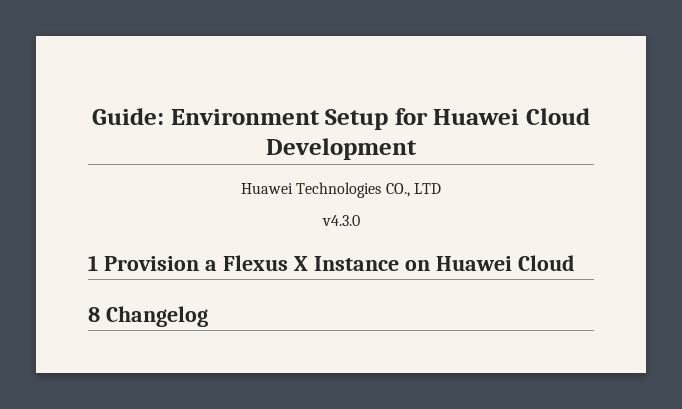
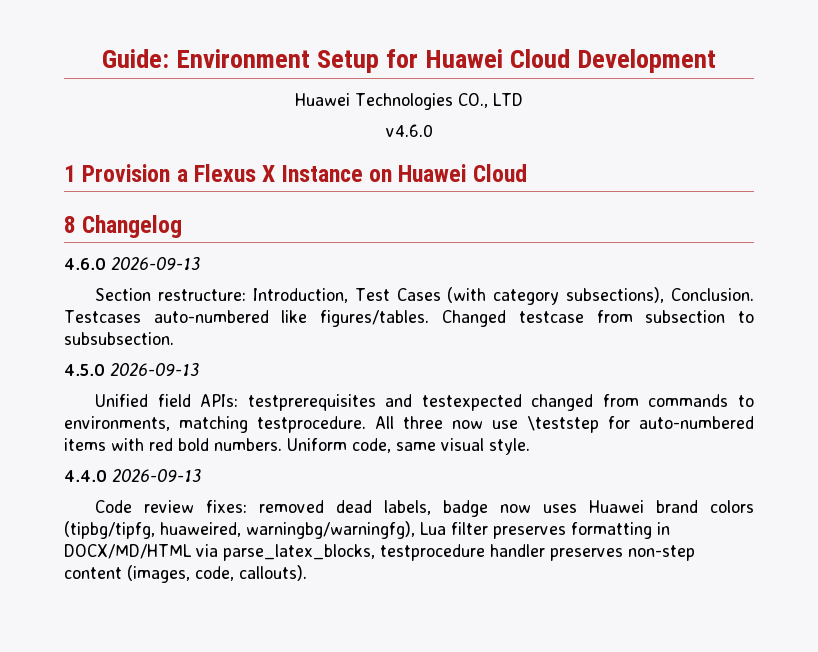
- v4.3.0
+ v4.6.0
+ 4.6.0 2026-09-13
+ Section restructure: Introduction, Test Cases (with category subsections), Conclusion. Testcases auto-numbered like figures/tables. Changed testcase from subsection to subsubsection.
+ 4.5.0 2026-09-13
+ Unified field APIs: testprerequisites and testexpected changed from commands to environments, matching testprocedure. All three now use \teststep for auto-numbered items with red bold numbers. Uniform code, same visual style.
+ 4.4.0 2026-09-13
+ Code review fixes: removed dead labels, badge now uses Huawei brand colors (tipbg/tipfg, huaweired, warningbg/warningfg), Lua filter preserves formatting in DOCX/MD/HTML via parse_latex_blocks, testprocedure handler preserves non-step content (images, code, callouts).

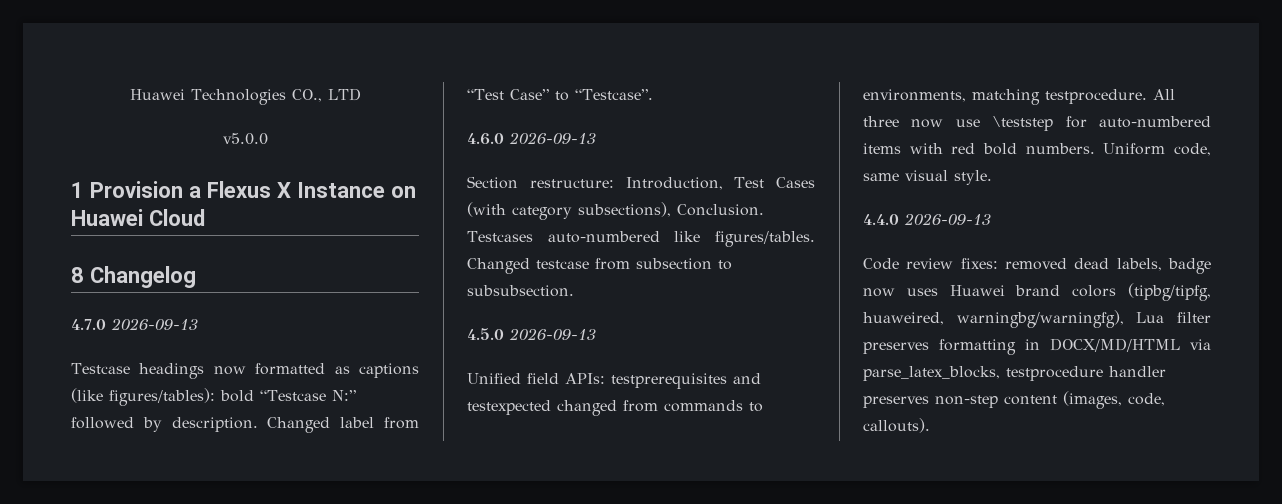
- Guide: Environment Setup for Huawei Cloud Development
- v4.6.0
+ v5.0.0
+ 4.7.0 2026-09-13
+ Testcase headings now formatted as captions (like figures/tables): bold “Testcase N:” followed by description. Changed label from “Test Case” to “Testcase”.

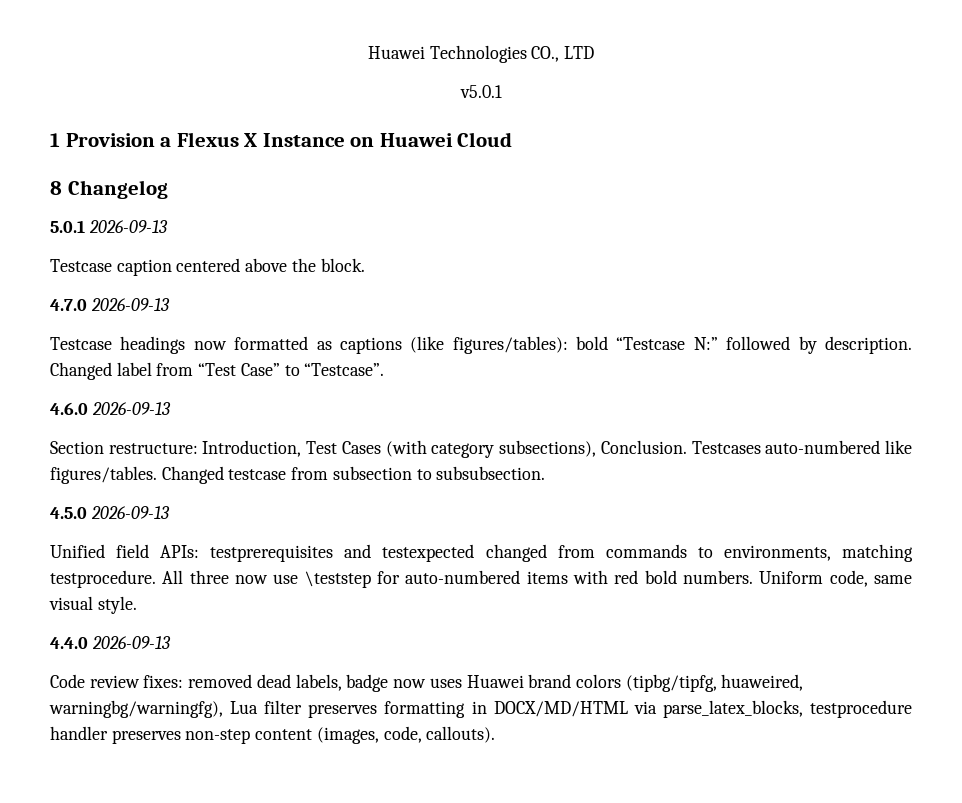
- v5.0.0
+ v5.0.1
+ 5.0.1 2026-09-13
+ Testcase caption centered above the block.

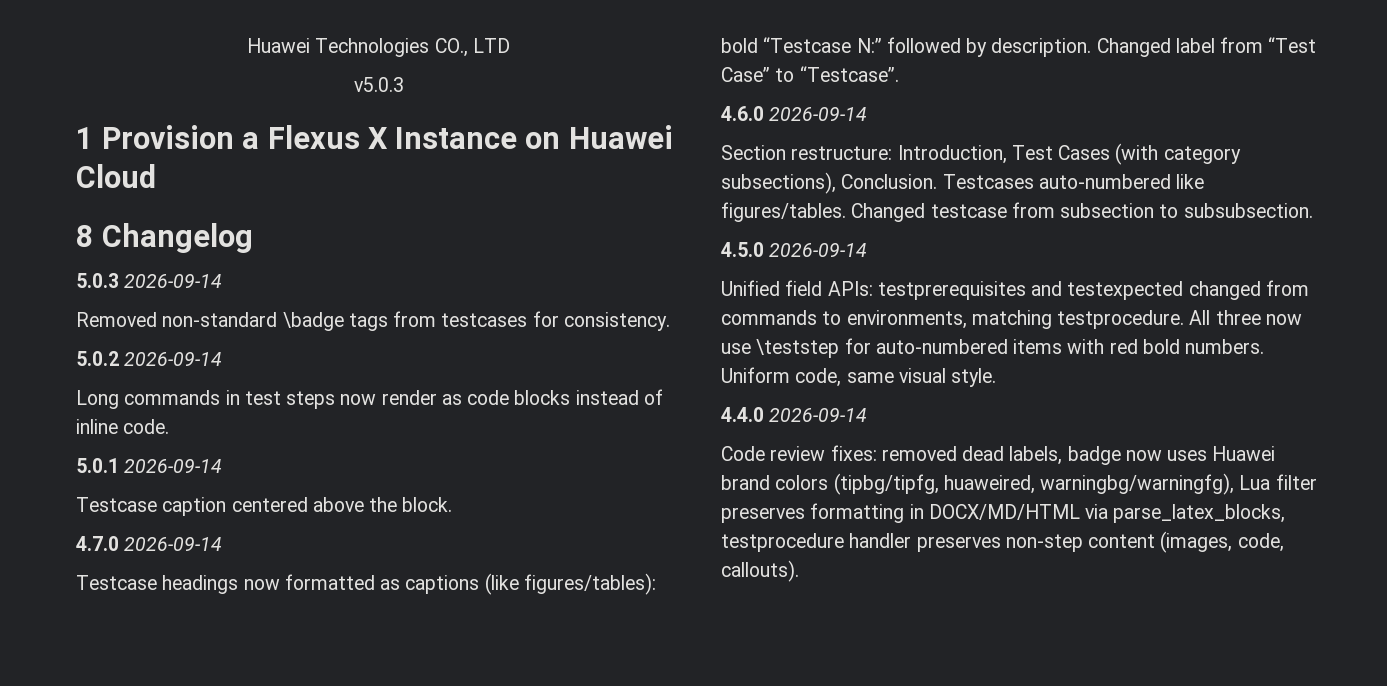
- v5.0.1
+ v5.0.3
+ 5.0.3 2026-09-14
+ Removed non-standard \badge tags from testcases for consistency.
+ 5.0.2 2026-09-14
+ Long commands in test steps now render as code blocks instead of inline code.
- 5.0.1 2026-09-13
+ 5.0.1 2026-09-14
- 4.7.0 2026-09-13
+ 4.7.0 2026-09-14
- 4.6.0 2026-09-13
+ 4.6.0 2026-09-14
- 4.5.0 2026-09-13
+ 4.5.0 2026-09-14
- 4.4.0 2026-09-13
+ 4.4.0 2026-09-14

